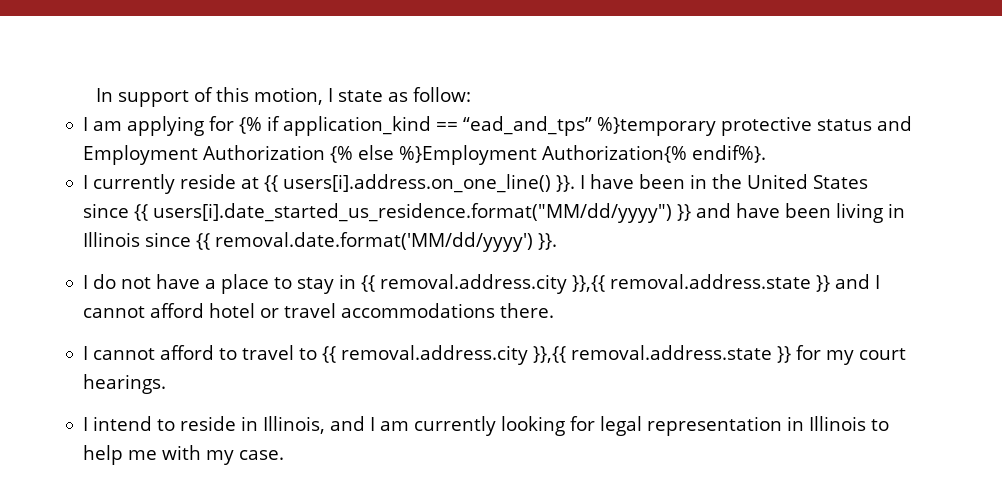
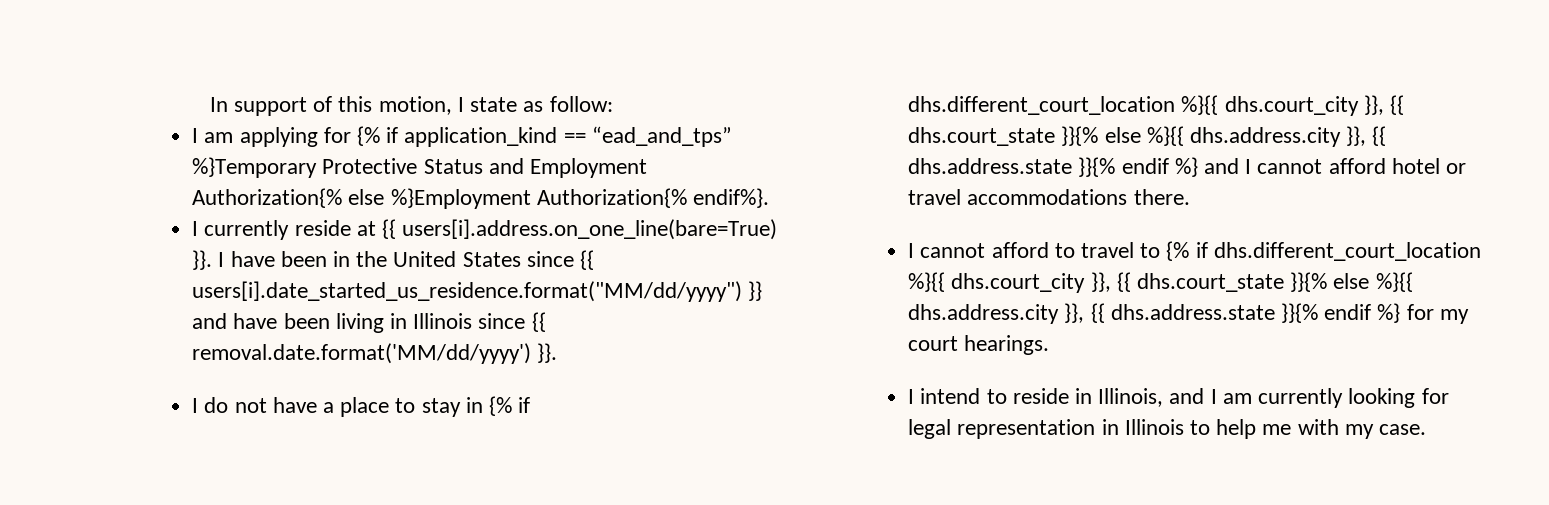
- I am applying for {% if application_kind == “ead_and_tps” %}temporary protective status and Employment Authorization {% else %}Employment Authorization{% endif%}.
+ I am applying for {% if application_kind == “ead_and_tps” %}Temporary Protective Status and Employment Authorization{% else %}Employment Authorization{% endif%}.
- I currently reside at {{ users[i].address.on_one_line() }}.
+ I currently reside at {{ users[i].address.on_one_line(bare=True) }}.
- I do not have a place to stay in {{ removal.address.city }},{{ removal.address.state }} and I cannot afford hotel or travel accommodations there.
+ I do not have a place to stay in {% if dhs.different_court_location %}{{ dhs.court_city }}, {{ dhs.court_state }}{% else %}{{ dhs.address.city }}, {{ dhs.address.state }}{% endif %} and I cannot afford hotel or travel accommodations there.
- I cannot afford to travel to {{ removal.address.city }},{{ removal.address.state }} for my court hearings.
+ I cannot afford to travel to {% if dhs.different_court_location %}{{ dhs.court_city }}, {{ dhs.court_state }}{% else %}{{ dhs.address.city }}, {{ dhs.address.state }}{% endif %} for my court hearings.

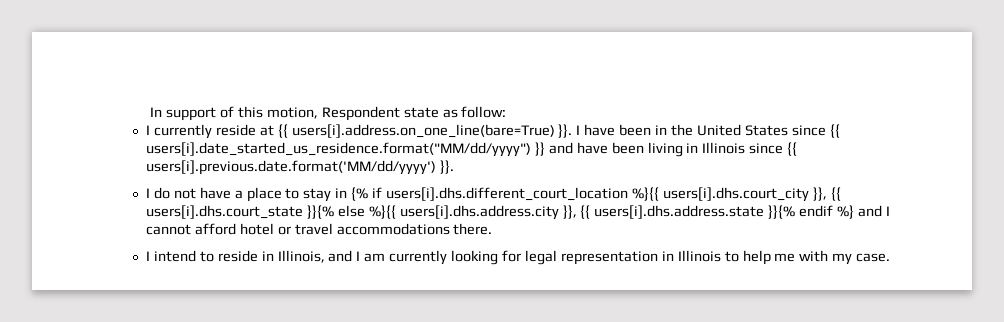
- In support of this motion, I state as follow:
+ In support of this motion, Respondent state as follow:
- I am applying for {% if application_kind == “ead_and_tps” %}Temporary Protective Status and Employment Authorization{% else %}Employment Authorization{% endif%}.
- I have been in the United States since {{ users[i].date_started_us_residence.format("MM/dd/yyyy") }} and have been living in Illinois since {{ removal.date.format('MM/dd/yyyy') }}.
+ I have been in the United States since {{ users[i].date_started_us_residence.format("MM/dd/yyyy") }} and have been living in Illinois since {{ users[i].previous.date.format('MM/dd/yyyy') }}.
- I do not have a place to stay in {% if dhs.different_court_location %}{{ dhs.court_city }}, {{ dhs.court_state }}{% else %}{{ dhs.address.city }}, {{ dhs.address.state }}{% endif %} and I cannot afford hotel or travel accommodations there.
+ I do not have a place to stay in {% if users[i].dhs.different_court_location %}{{ users[i].dhs.court_city }}, {{ users[i].dhs.court_state }}{% else %}{{ users[i].dhs.address.city }}, {{ users[i].dhs.address.state }}{% endif %} and I cannot afford hotel or travel accommodations there.
- I cannot afford to travel to {% if dhs.different_court_location %}{{ dhs.court_city }}, {{ dhs.court_state }}{% else %}{{ dhs.address.city }}, {{ dhs.address.state }}{% endif %} for my court hearings.

